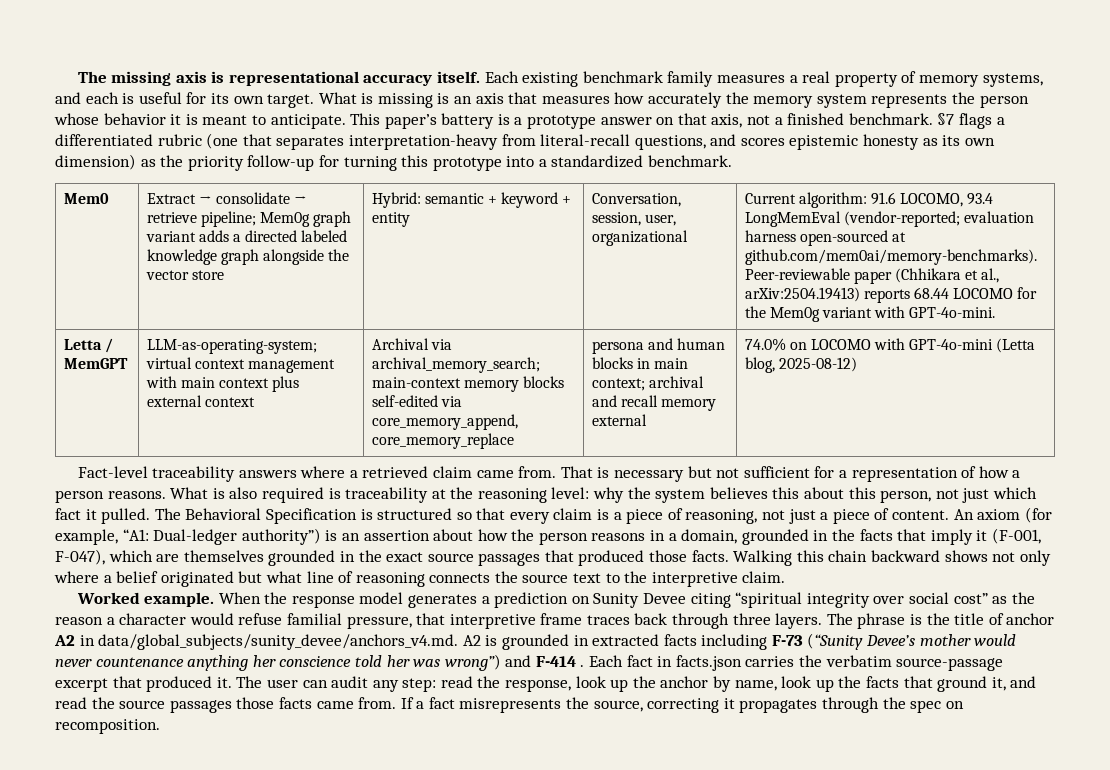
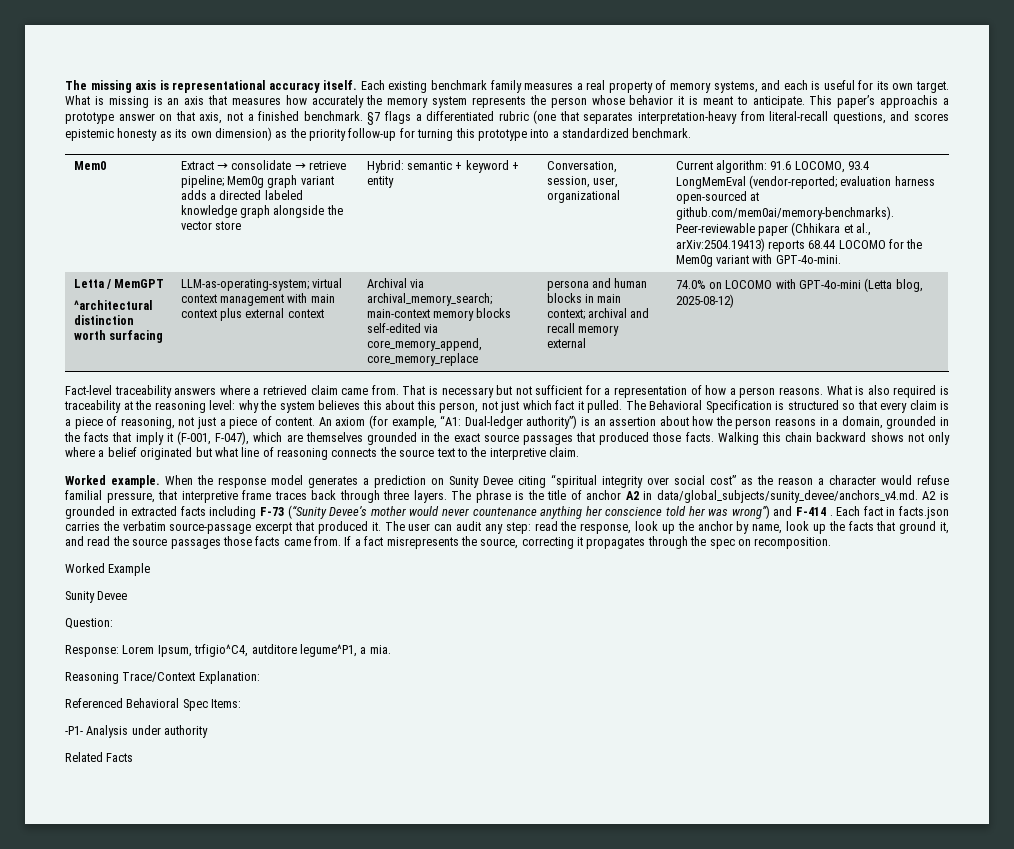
- This paper’s battery is a prototype answer on that axis, not a finished benchmark.
+ This paper’s approachis a prototype answer on that axis, not a finished benchmark.
+ ^architectural distinction worth surfacing
+ Worked Example
+ Sunity Devee
+ Question:
+ Response: Lorem Ipsum, trfigio^C4, autditore legume^P1, a mia.
+ Reasoning Trace/Context Explanation:
+ Referenced Behavioral Spec Items:
+ -P1- Analysis under authority
+ Related Facts

